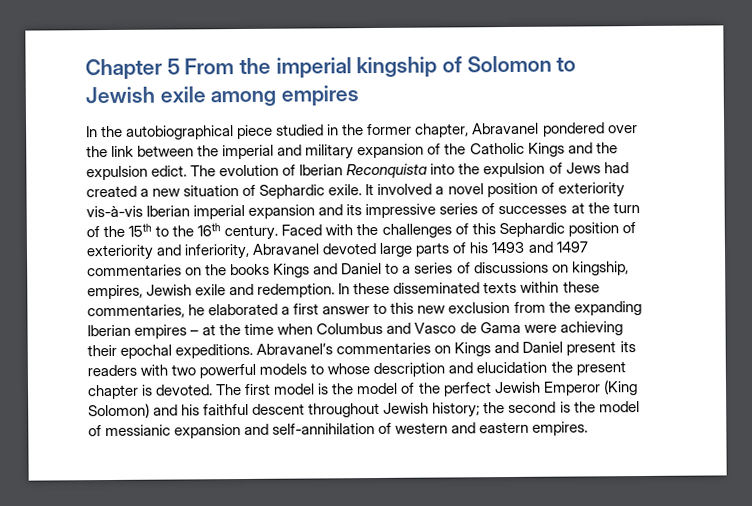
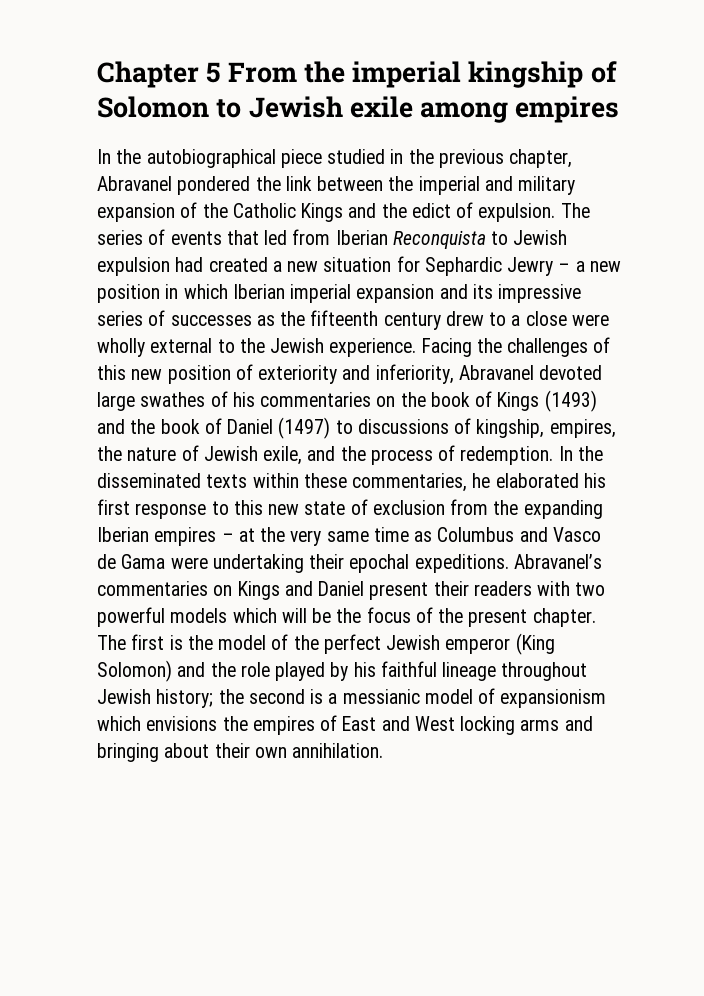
- In the autobiographical piece studied in the former chapter, Abravanel pondered over the link between the imperial and military expansion of the Catholic Kings and the expulsion edict. The evolution of Iberian Reconquista into the expulsion of Jews had created a new situation of Sephardic exile. It involved a novel position of exteriority vis-à-vis Iberian imperial expansion and its impressive series of successes at the turn of the 15th to the 16th century. Faced with the challenges of this Sephardic position of exteriority and inferiority, Abravanel devoted large parts of his 1493 and 1497 commentaries on the books Kings and Daniel to a series of discussions on kingship, empires, Jewish exile and redemption.
+ In the autobiographical piece studied in the previous chapter, Abravanel pondered the link between the imperial and military expansion of the Catholic Kings and the edict of expulsion. The series of events that led from Iberian Reconquista to Jewish expulsion had created a new situation for Sephardic Jewry – a new position in which Iberian imperial expansion and its impressive series of successes as the fifteenth century drew to a close were wholly external to the Jewish experience. Facing the challenges of this new position of exteriority and inferiority, Abravanel devoted large swathes of his commentaries on the book of Kings (1493) and the book of Daniel (1497) to discussions of kingship, empires, the nature of Jewish exile, and the process of redemption.
- In these disseminated texts within these commentaries, he elaborated a first answer to this new exclusion from the expanding Iberian empires – at the time when Columbus and Vasco de Gama were achieving their epochal expeditions.
+ In the disseminated texts within these commentaries, he elaborated his first response to this new state of exclusion from the expanding Iberian empires – at the very same time as Columbus and Vasco de Gama were undertaking their epochal expeditions.
- Abravanel’s commentaries on Kings and Daniel present its readers with two powerful models to whose description and elucidation the present chapter is devoted.
+ Abravanel’s commentaries on Kings and Daniel present their readers with two powerful models which will be the focus of the present chapter.
- The first model is the model of the perfect Jewish Emperor (King Solomon) and his faithful descent throughout Jewish history; the second is the model of messianic expansion and self-annihilation of western and eastern empires.
+ The first is the model of the perfect Jewish emperor (King Solomon) and the role played by his faithful lineage throughout Jewish history; the second is a messianic model of expansionism which envisions the empires of East and West locking arms and bringing about their own annihilation.

